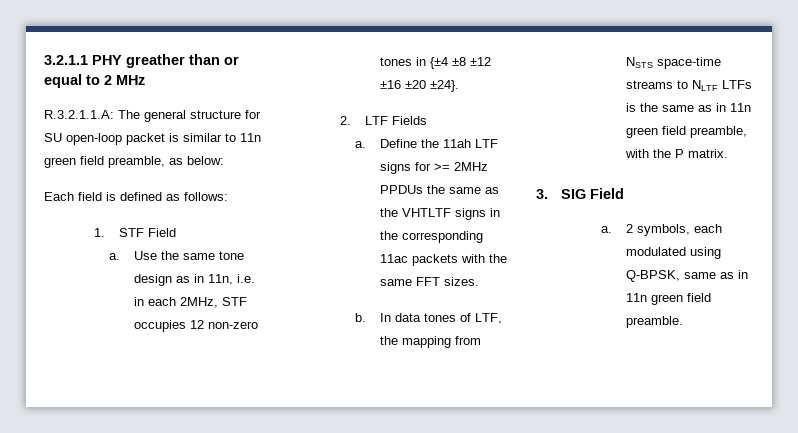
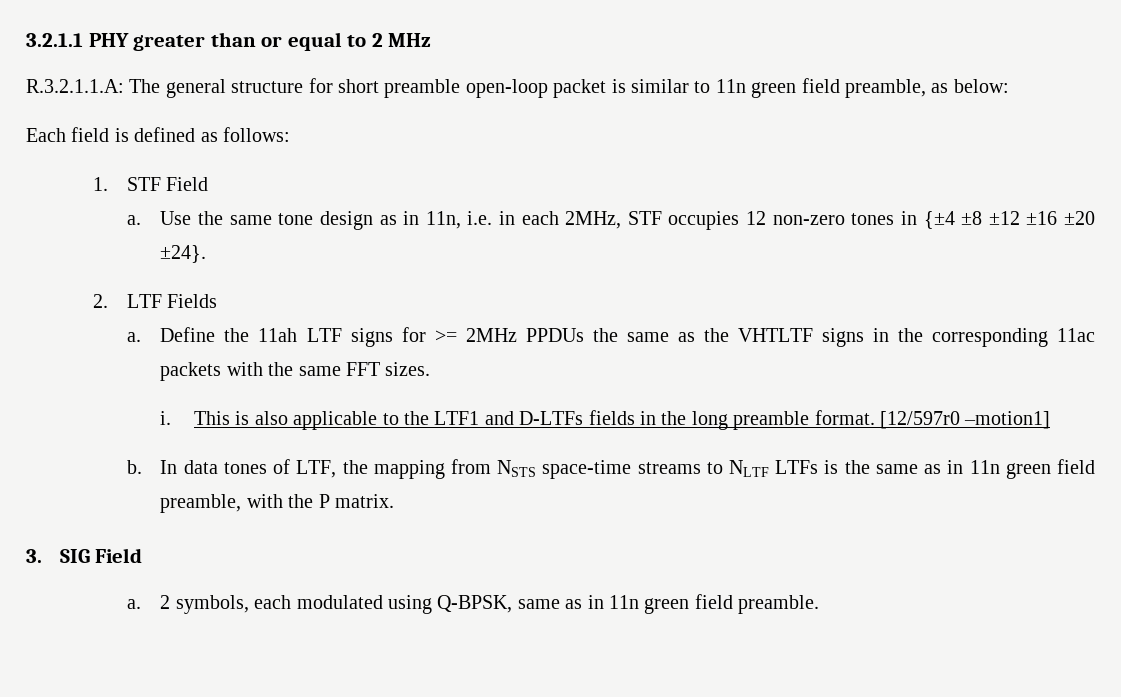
- 3.2.1.1 PHY greather than or equal to 2 MHz
+ 3.2.1.1 PHY greater than or equal to 2 MHz
- R.3.2.1.1.A: The general structure for SU open-loop packet is similar to 11n green field preamble, as below:
+ R.3.2.1.1.A: The general structure for short preamble open-loop packet is similar to 11n green field preamble, as below:
+ i. This is also applicable to the LTF1 and D-LTFs fields in the long preamble format. [12/597r0 –motion1]

